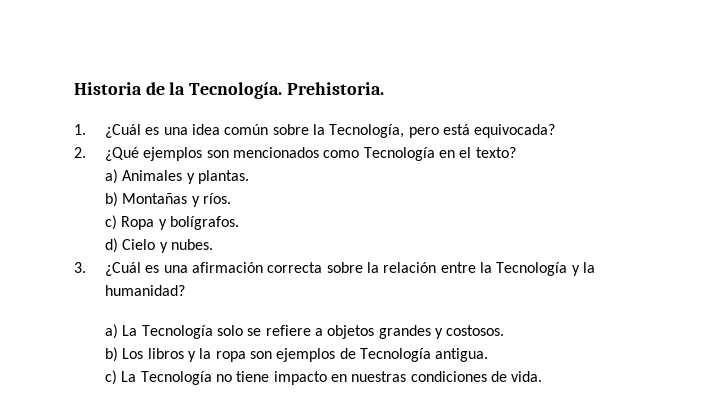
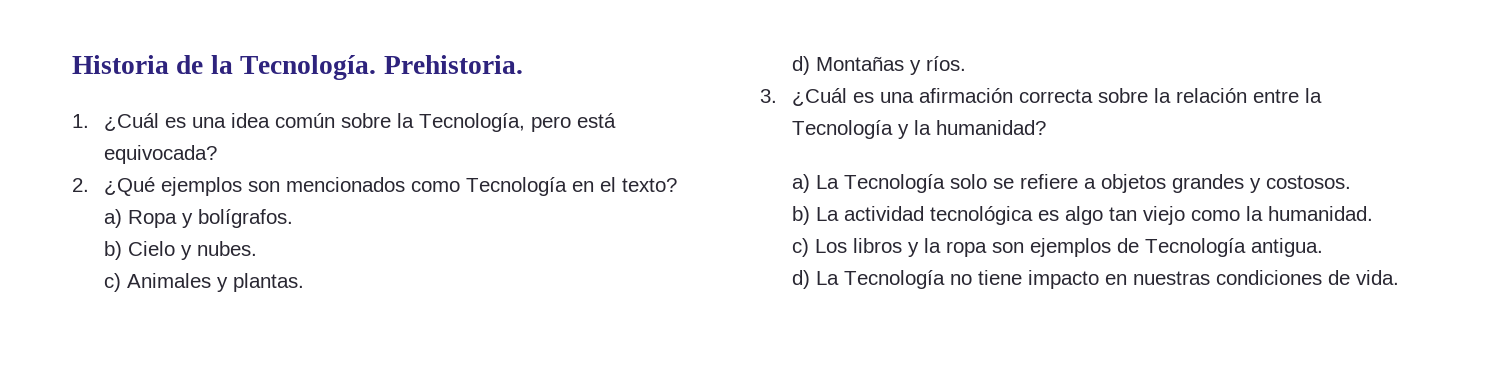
- a) Animales y plantas.
+ a) Ropa y bolígrafos.
+ b) Cielo y nubes.
+ c) Animales y plantas.
- b) Montañas y ríos.
+ d) Montañas y ríos.
- c) Ropa y bolígrafos.
- d) Cielo y nubes.
- b) Los libros y la ropa son ejemplos de Tecnología antigua.
+ b) La actividad tecnológica es algo tan viejo como la humanidad.
+ c) Los libros y la ropa son ejemplos de Tecnología antigua.
- c) La Tecnología no tiene impacto en nuestras condiciones de vida.
+ d) La Tecnología no tiene impacto en nuestras condiciones de vida.

